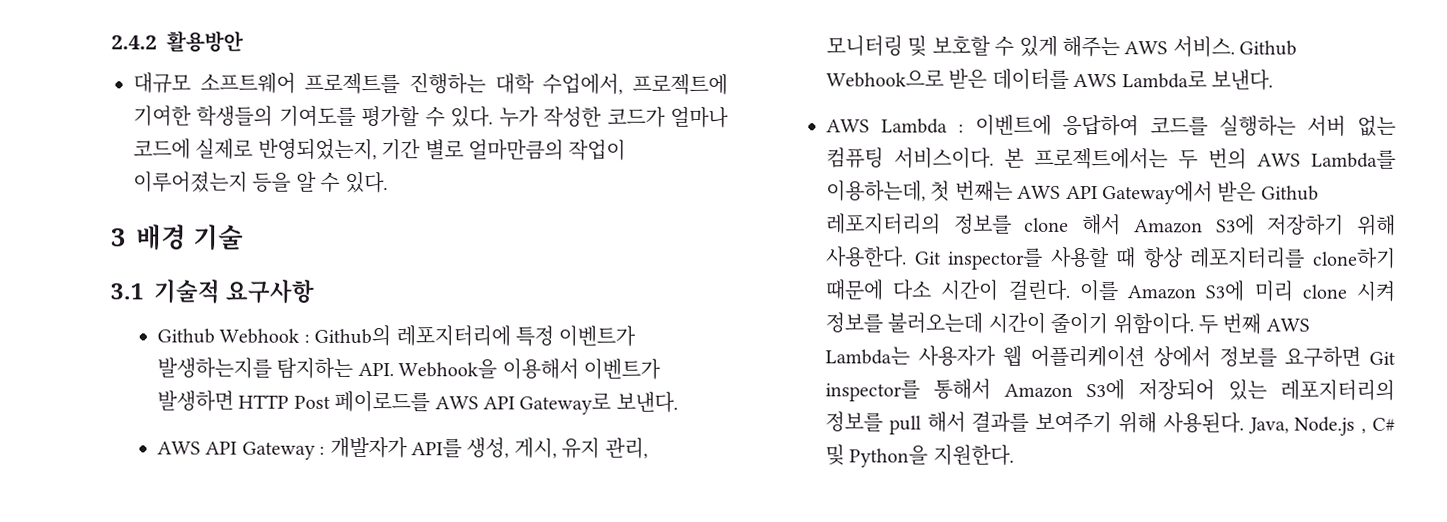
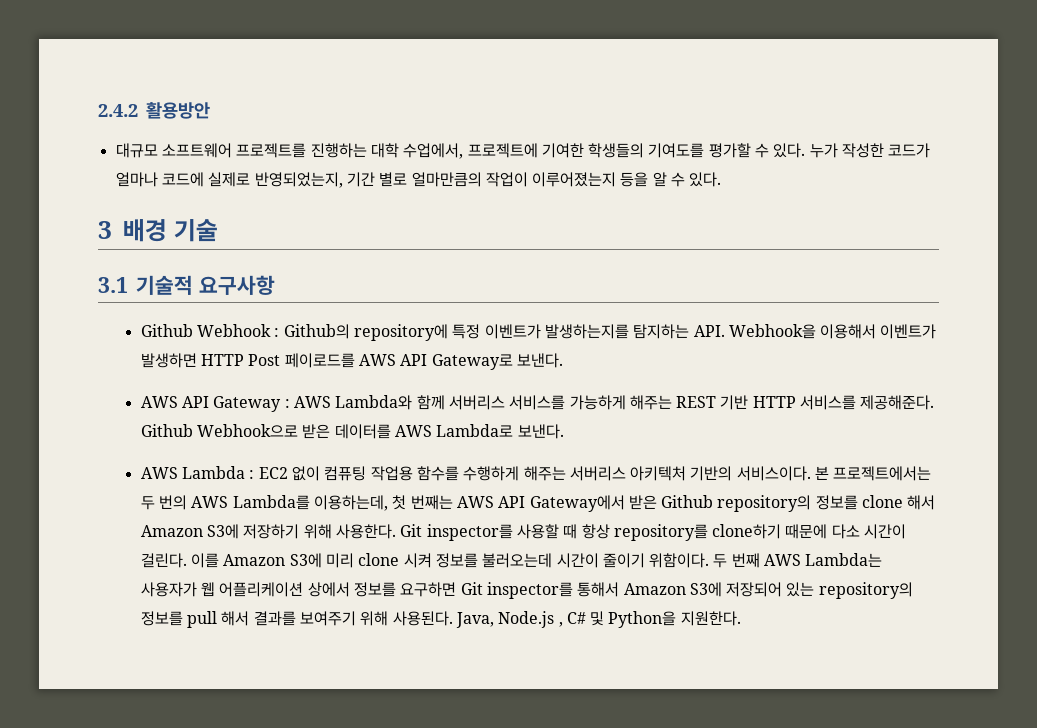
- Github Webhook : Github의 레포지터리에 특정 이벤트가 발생하는지를 탐지하는 API. Webhook을 이용해서 이벤트가 발생하면 HTTP Post 페이로드를 AWS API Gateway로 보낸다.
+ Github Webhook : Github의 repository에 특정 이벤트가 발생하는지를 탐지하는 API. Webhook을 이용해서 이벤트가 발생하면 HTTP Post 페이로드를 AWS API Gateway로 보낸다.
- AWS API Gateway : 개발자가 API를 생성, 게시, 유지 관리, 모니터링 및 보호할 수 있게 해주는 AWS 서비스.
+ AWS API Gateway : AWS Lambda와 함께 서버리스 서비스를 가능하게 해주는 REST 기반 HTTP 서비스를 제공해준다.
- AWS Lambda : 이벤트에 응답하여 코드를 실행하는 서버 없는 컴퓨팅 서비스이다.
+ AWS Lambda : EC2 없이 컴퓨팅 작업용 함수를 수행하게 해주는 서버리스 아키텍처 기반의 서비스이다.
- 본 프로젝트에서는 두 번의 AWS Lambda를 이용하는데, 첫 번째는 AWS API Gateway에서 받은 Github 레포지터리의 정보를 clone 해서 Amazon S3에 저장하기 위해 사용한다.
+ 본 프로젝트에서는 두 번의 AWS Lambda를 이용하는데, 첫 번째는 AWS API Gateway에서 받은 Github repository의 정보를 clone 해서 Amazon S3에 저장하기 위해 사용한다.
- Git inspector를 사용할 때 항상 레포지터리를 clone하기 때문에 다소 시간이 걸린다.
+ Git inspector를 사용할 때 항상 repository를 clone하기 때문에 다소 시간이 걸린다.
- 두 번째 AWS Lambda는 사용자가 웹 어플리케이션 상에서 정보를 요구하면 Git inspector를 통해서 Amazon S3에 저장되어 있는 레포지터리의 정보를 pull 해서 결과를 보여주기 위해 사용된다.
+ 두 번째 AWS Lambda는 사용자가 웹 어플리케이션 상에서 정보를 요구하면 Git inspector를 통해서 Amazon S3에 저장되어 있는 repository의 정보를 pull 해서 결과를 보여주기 위해 사용된다.

